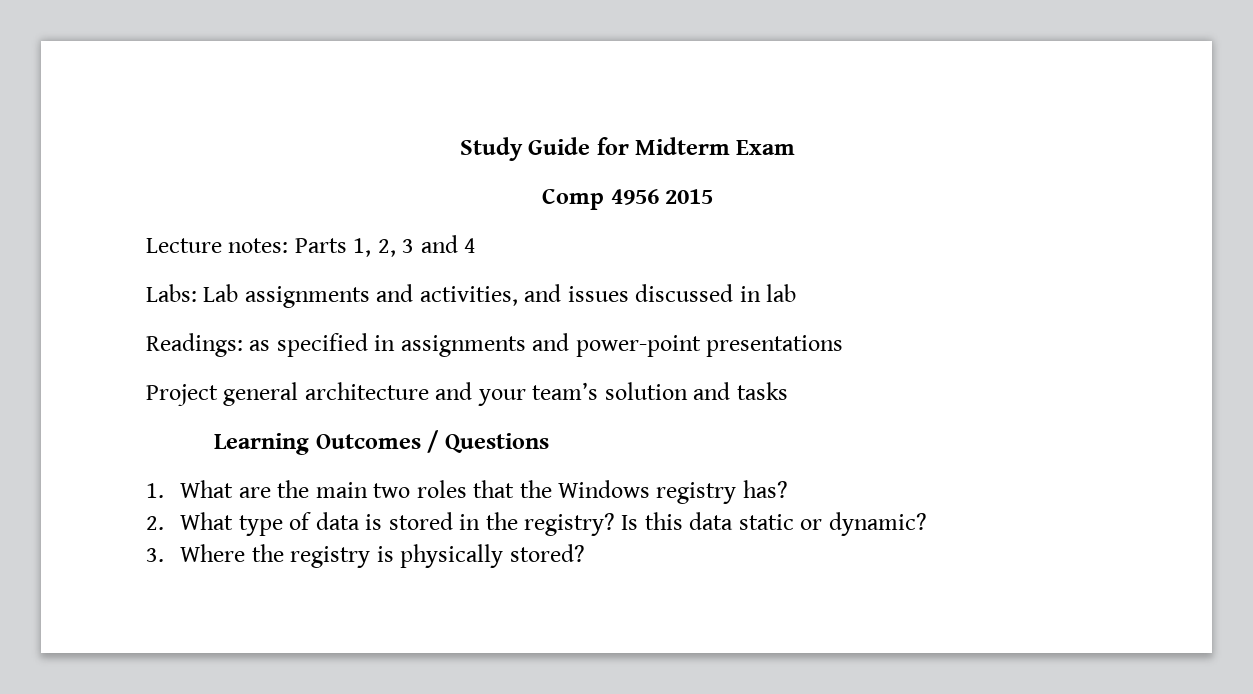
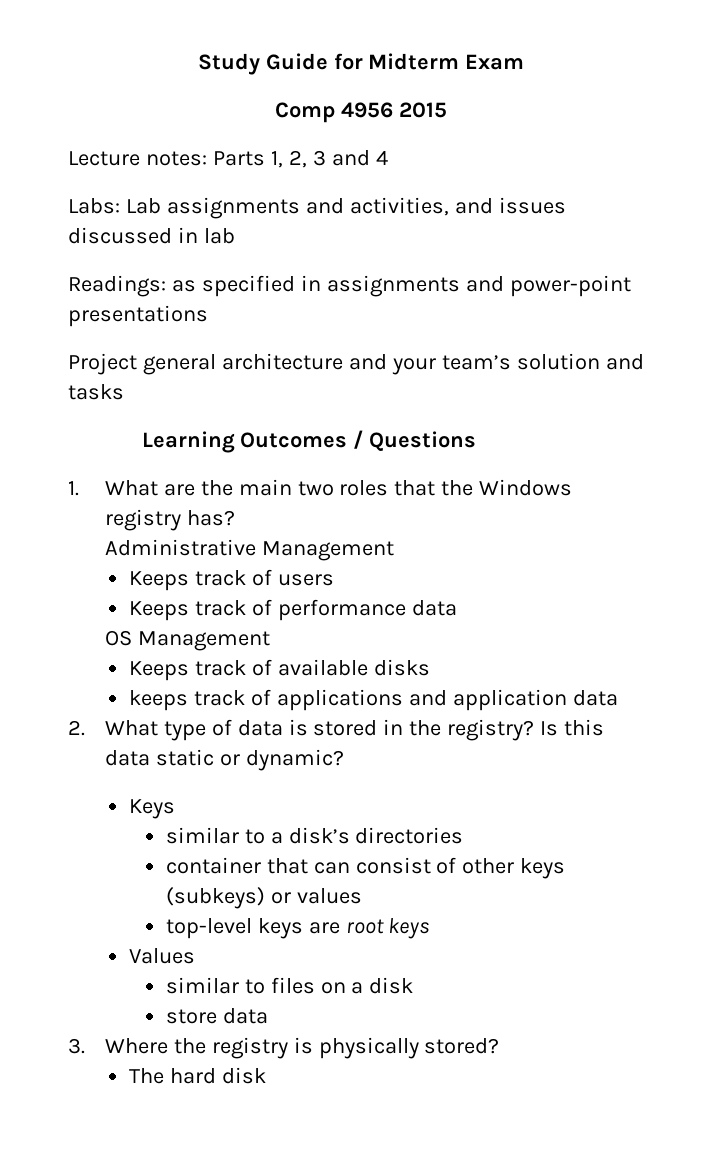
+ Administrative Management
+ Keeps track of users
+ Keeps track of performance data
+ OS Management
+ Keeps track of available disks
+ keeps track of applications and application data
+ Keys
+ similar to a disk’s directories
+ container that can consist of other keys (subkeys) or values
+ top-level keys are root keys
+ Values
+ similar to files on a disk
+ store data
+ The hard disk

